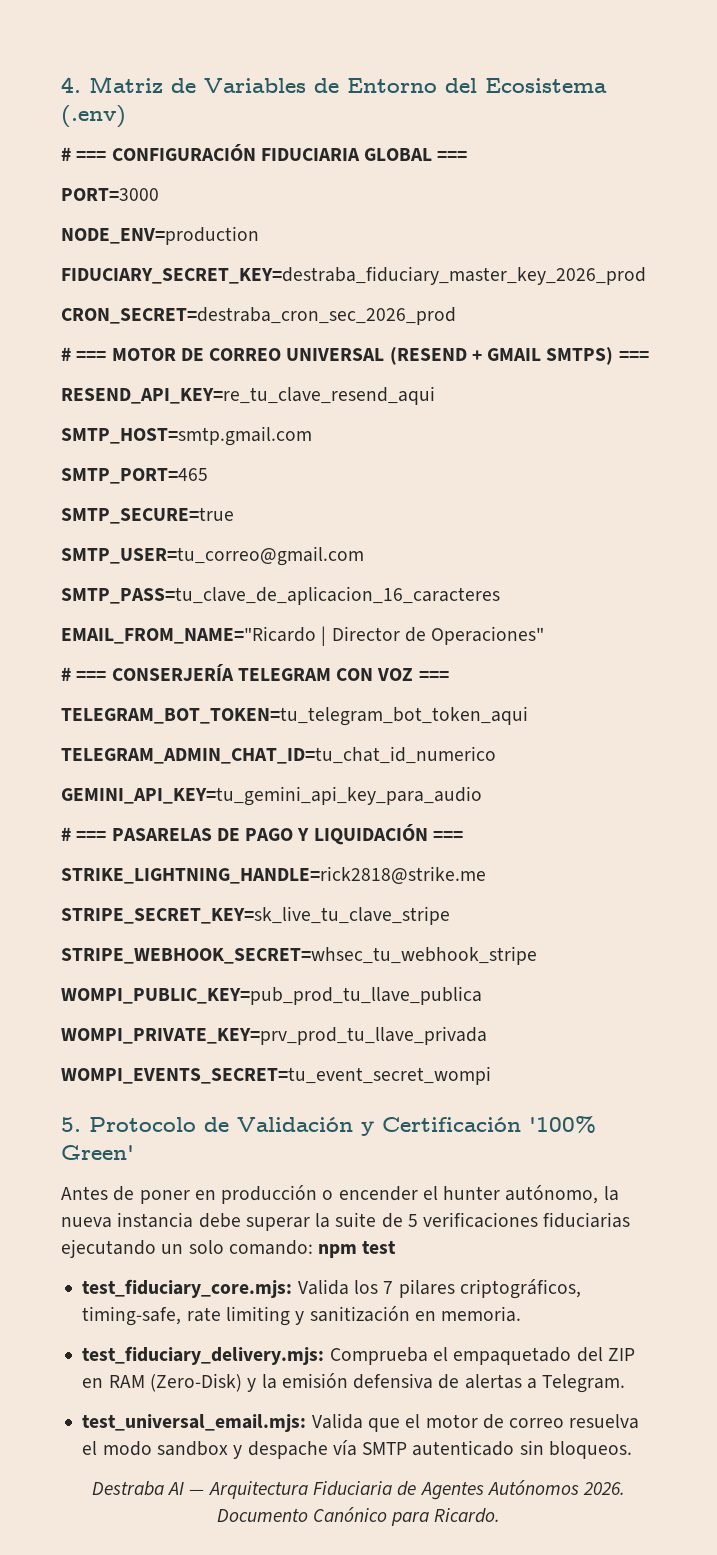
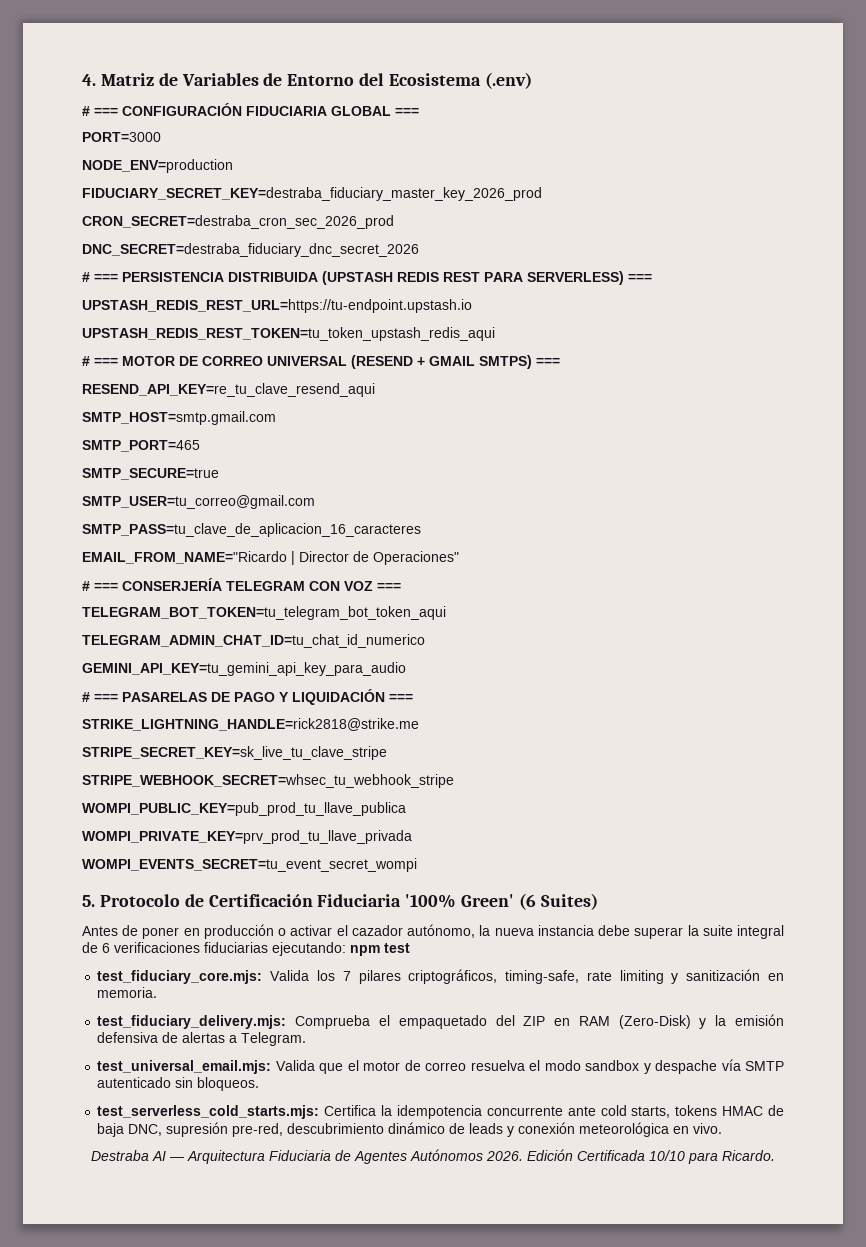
+ DNC_SECRET=destraba_fiduciary_dnc_secret_2026
+ # === PERSISTENCIA DISTRIBUIDA (UPSTASH REDIS REST PARA SERVERLESS) ===
+ UPSTASH_REDIS_REST_URL=https://tu-endpoint.upstash.io
+ UPSTASH_REDIS_REST_TOKEN=tu_token_upstash_redis_aqui
- 5. Protocolo de Validación y Certificación '100% Green'
+ 5. Protocolo de Certificación Fiduciaria '100% Green' (6 Suites)
- Antes de poner en producción o encender el hunter autónomo, la nueva instancia debe superar la suite de 5 verificaciones fiduciarias ejecutando un solo comando: npm test
+ Antes de poner en producción o activar el cazador autónomo, la nueva instancia debe superar la suite integral de 6 verificaciones fiduciarias ejecutando: npm test
+ test_serverless_cold_starts.mjs: Certifica la idempotencia concurrente ante cold starts, tokens HMAC de baja DNC, supresión pre-red, descubrimiento dinámico de leads y conexión meteorológica en vivo.
- Documento Canónico para Ricardo.
+ Edición Certificada 10/10 para Ricardo.

